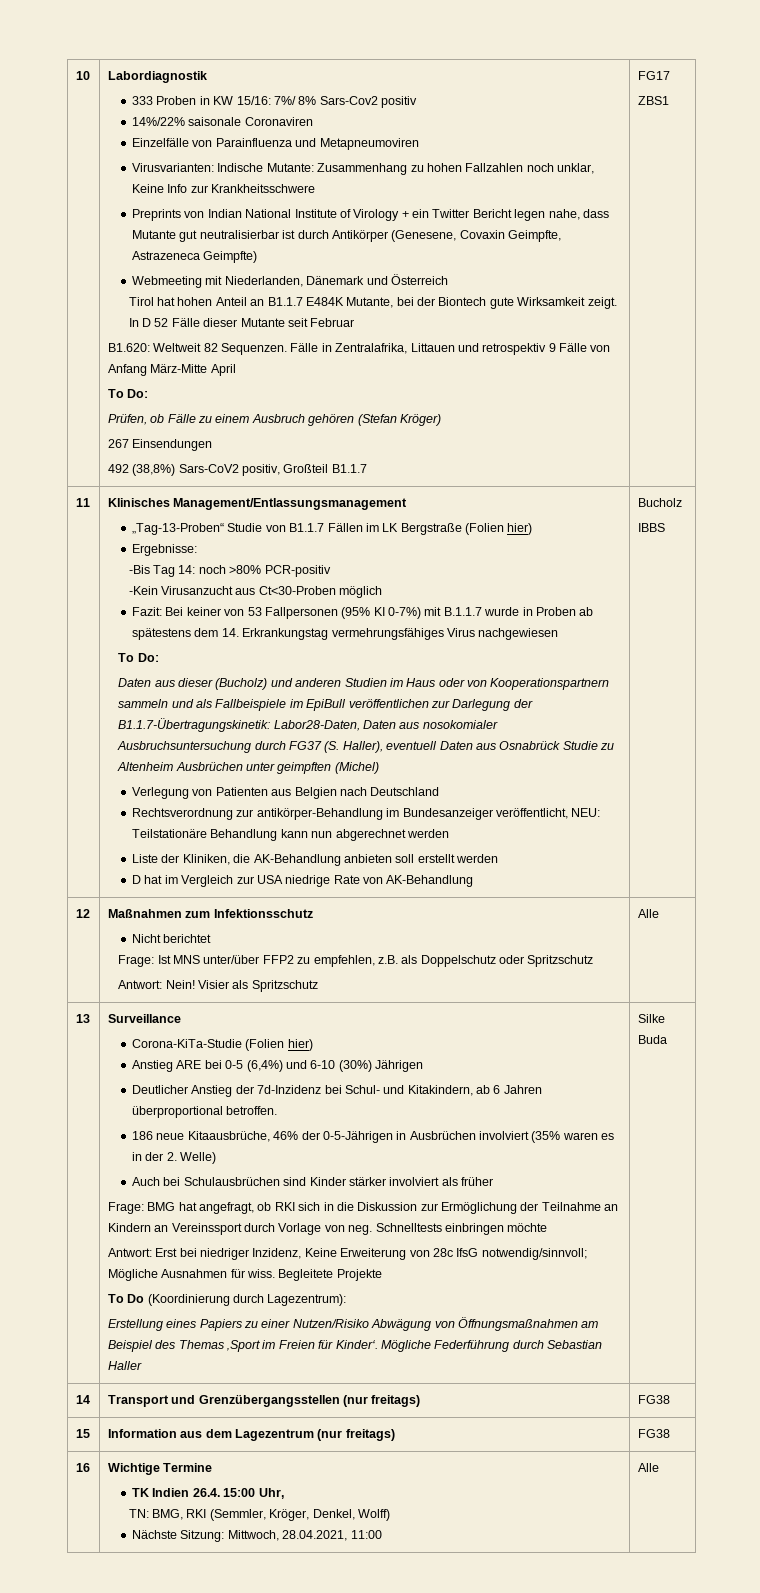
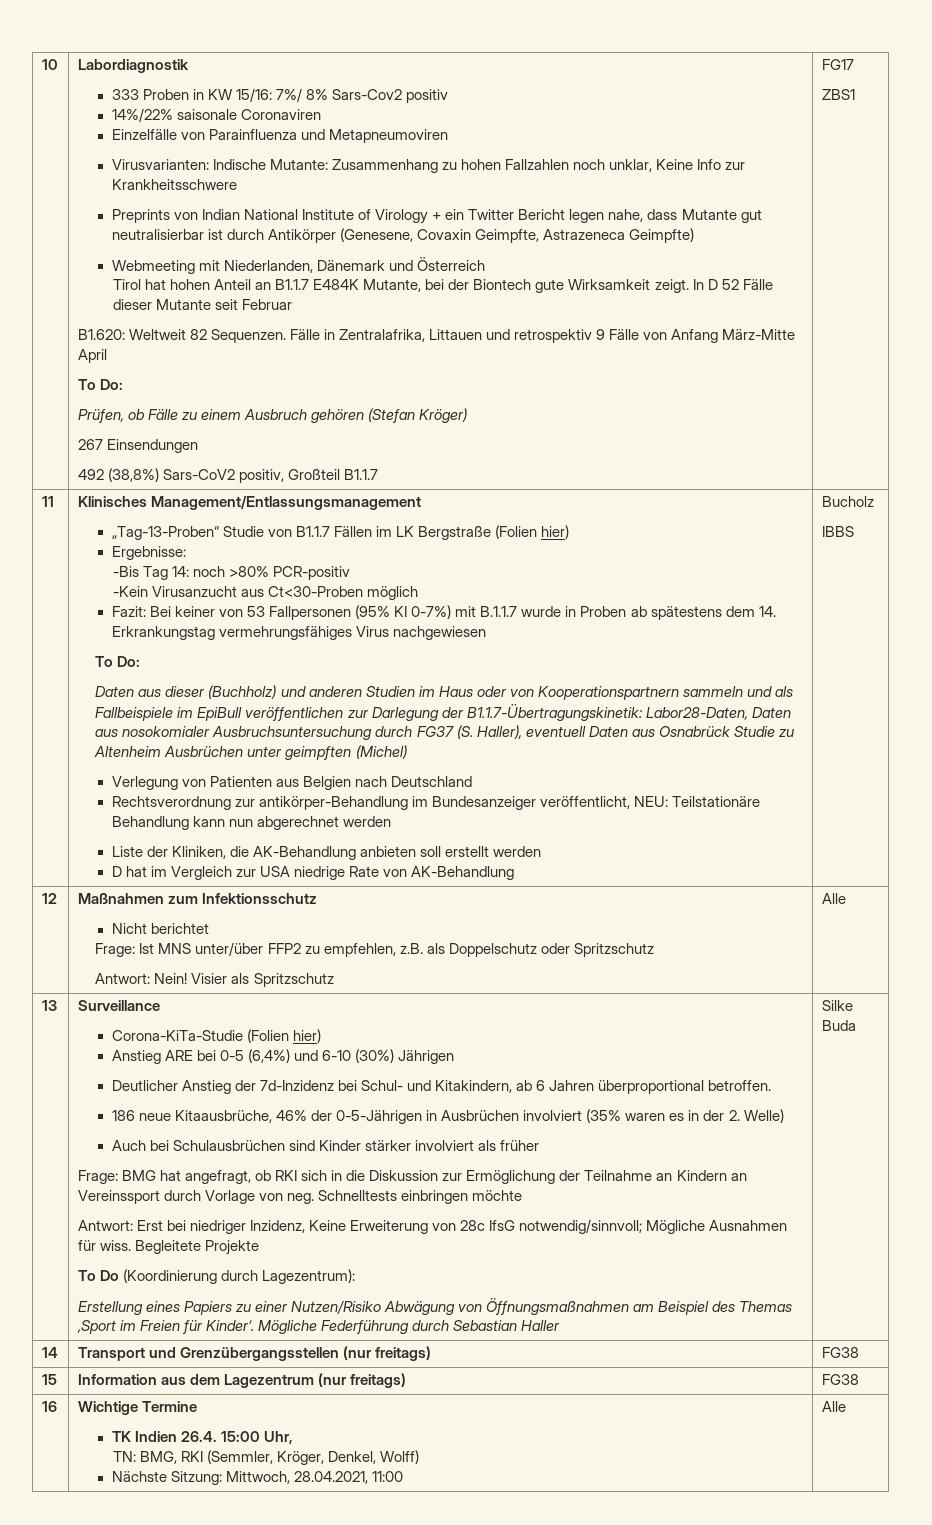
- Daten aus dieser (Bucholz) und anderen Studien im Haus oder von Kooperationspartnern sammeln und als Fallbeispiele im EpiBull veröffentlichen zur Darlegung der B1.1.7-Übertragungskinetik: Labor28-Daten, Daten aus nosokomialer Ausbruchsuntersuchung durch FG37 (S. Haller), eventuell Daten aus Osnabrück Studie zu Altenheim Ausbrüchen unter geimpften (Michel)
+ Daten aus dieser (Buchholz) und anderen Studien im Haus oder von Kooperationspartnern sammeln und als Fallbeispiele im EpiBull veröffentlichen zur Darlegung der B1.1.7-Übertragungskinetik: Labor28-Daten, Daten aus nosokomialer Ausbruchsuntersuchung durch FG37 (S. Haller), eventuell Daten aus Osnabrück Studie zu Altenheim Ausbrüchen unter geimpften (Michel)

